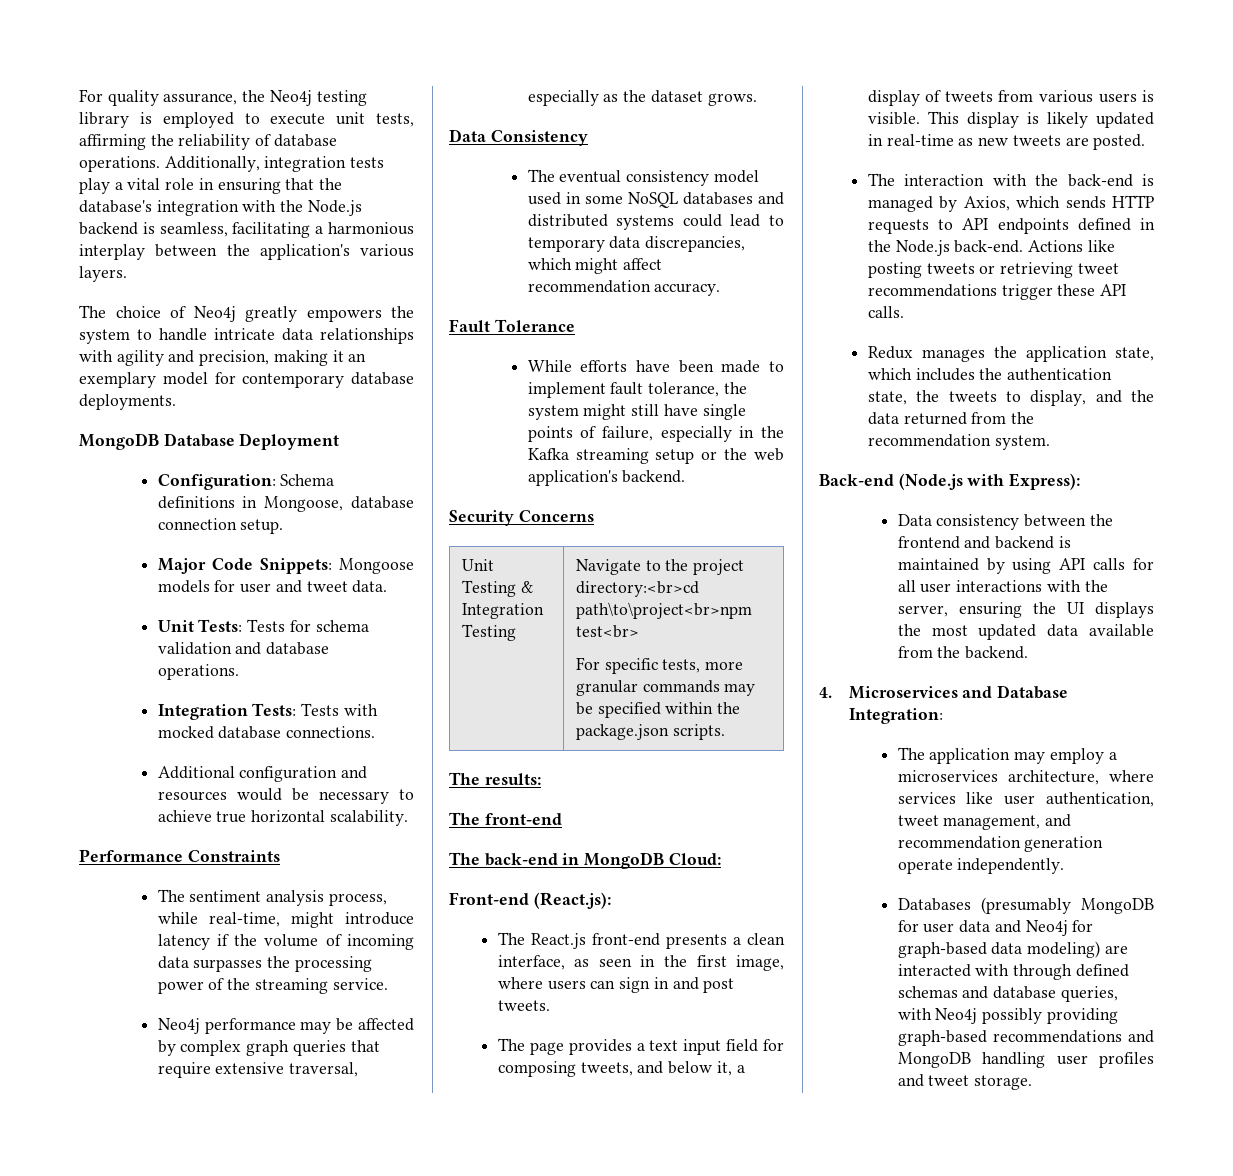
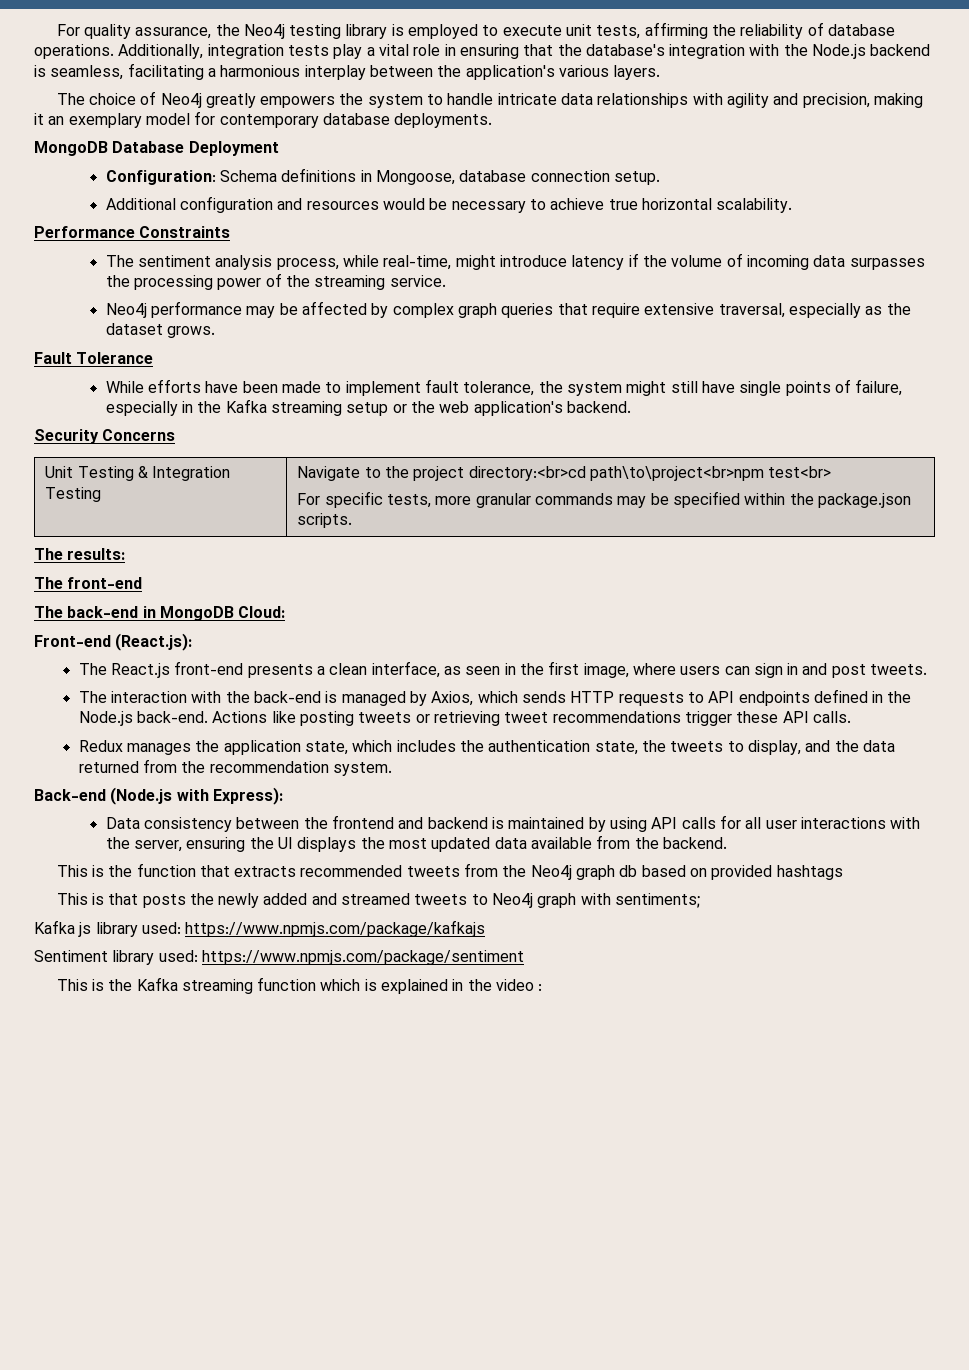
- Major Code Snippets: Mongoose models for user and tweet data.
- Unit Tests: Tests for schema validation and database operations.
- Integration Tests: Tests with mocked database connections.
- Data Consistency
- The eventual consistency model used in some NoSQL databases and distributed systems could lead to temporary data discrepancies, which might affect recommendation accuracy.
- The page provides a text input field for composing tweets, and below it, a display of tweets from various users is visible. This display is likely updated in real-time as new tweets are posted.
- 4. Microservices and Database Integration:
- The application may employ a microservices architecture, where services like user authentication, tweet management, and recommendation generation operate independently.
- Databases (presumably MongoDB for user data and Neo4j for graph-based data modeling) are interacted with through defined schemas and database queries, with Neo4j possibly providing graph-based recommendations and MongoDB handling user profiles and tweet storage.
+ This is the function that extracts recommended tweets from the Neo4j graph db based on provided hashtags
+ This is that posts the newly added and streamed tweets to Neo4j graph with sentiments;
+ Kafka js library used: https://www.npmjs.com/package/kafkajs
+ Sentiment library used: https://www.npmjs.com/package/sentiment
+ This is the Kafka streaming function which is explained in the video :

